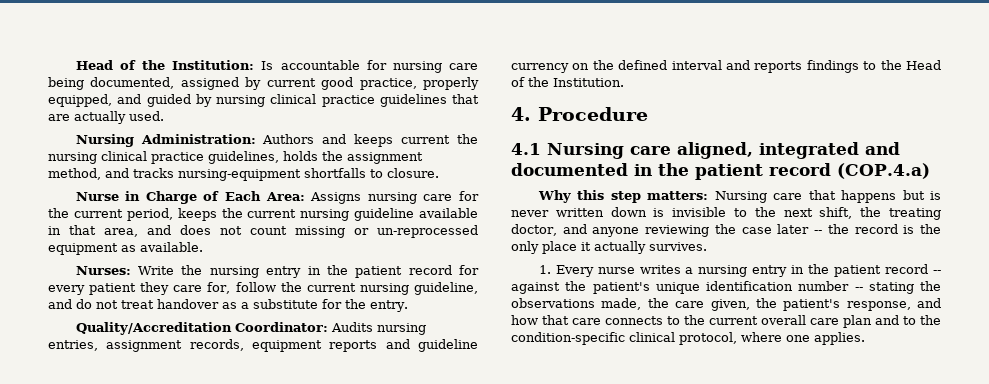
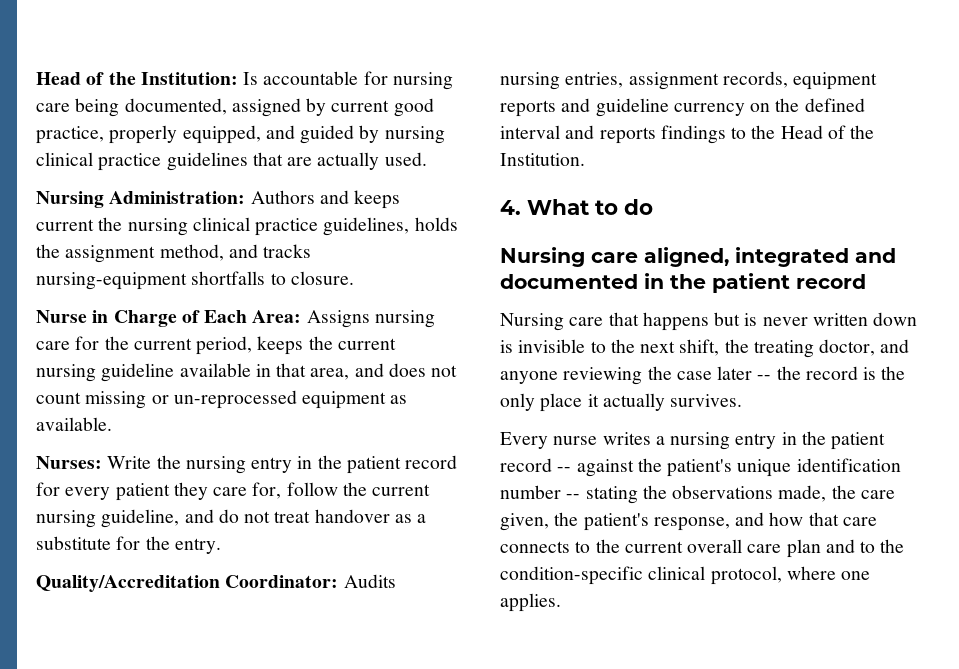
- 4. Procedure
- 4.1 Nursing care aligned, integrated and documented in the patient record (COP.4.a)
- Why this step matters: Nursing care that happens but is never written down is invisible to the next shift, the treating doctor, and anyone reviewing the case later -- the record is the only place it actually survives.
+ 4. What to do
+ Nursing care aligned, integrated and documented in the patient record
+ Nursing care that happens but is never written down is invisible to the next shift, the treating doctor, and anyone reviewing the case later -- the record is the only place it actually survives.
- 1. Every nurse writes a nursing entry in the patient record -- against the patient's unique identification number -- stating the observations made, the care given, the patient's response, and how that care connects to the current overall care plan and to the condition-specific clinical protocol, where one applies.
+ Every nurse writes a nursing entry in the patient record -- against the patient's unique identification number -- stating the observations made, the care given, the patient's response, and how that care connects to the current overall care plan and to the condition-specific clinical protocol, where one applies.

